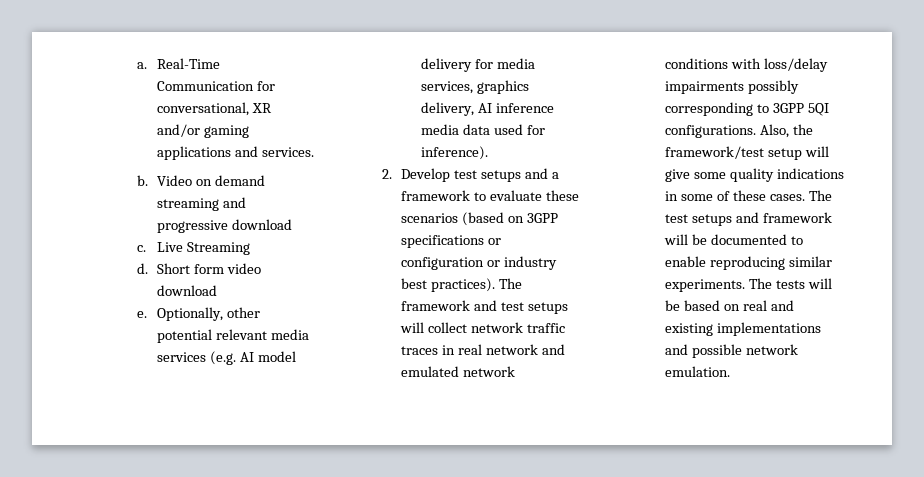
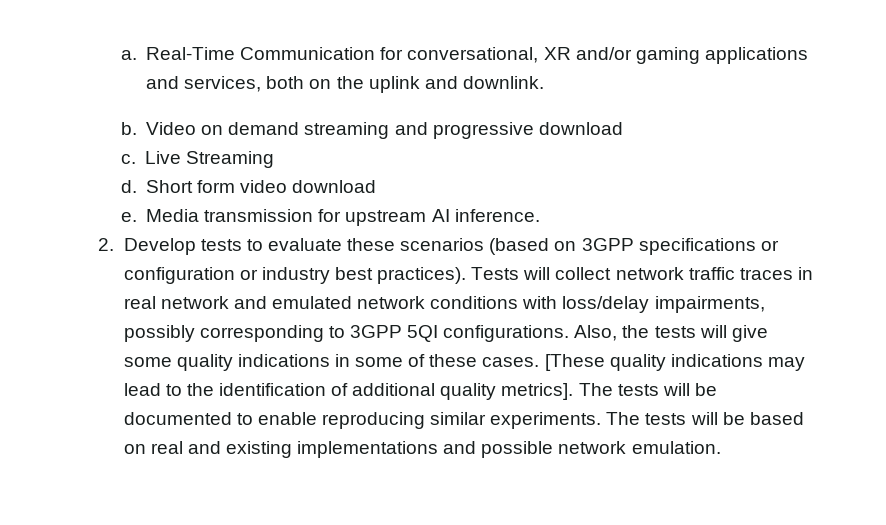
- Real-Time Communication for conversational, XR and/or gaming applications and services.
+ Real-Time Communication for conversational, XR and/or gaming applications and services, both on the uplink and downlink.
- Optionally, other potential relevant media services (e.g. AI model delivery for media services, graphics delivery, AI inference media data used for inference).
- 2. Develop test setups and a framework to evaluate these scenarios (based on 3GPP specifications or configuration or industry best practices).
+ Media transmission for upstream AI inference.
+ 2. Develop tests to evaluate these scenarios (based on 3GPP specifications or configuration or industry best practices).
- The framework and test setups will collect network traffic traces in real network and emulated network conditions with loss/delay impairments possibly corresponding to 3GPP 5QI configurations.
+ Tests will collect network traffic traces in real network and emulated network conditions with loss/delay impairments, possibly corresponding to 3GPP 5QI configurations.
- Also, the framework/test setup will give some quality indications in some of these cases.
+ Also, the tests will give some quality indications in some of these cases.
- The test setups and framework will be documented to enable reproducing similar experiments.
+ [These quality indications may lead to the identification of additional quality metrics]. The tests will be documented to enable reproducing similar experiments.

